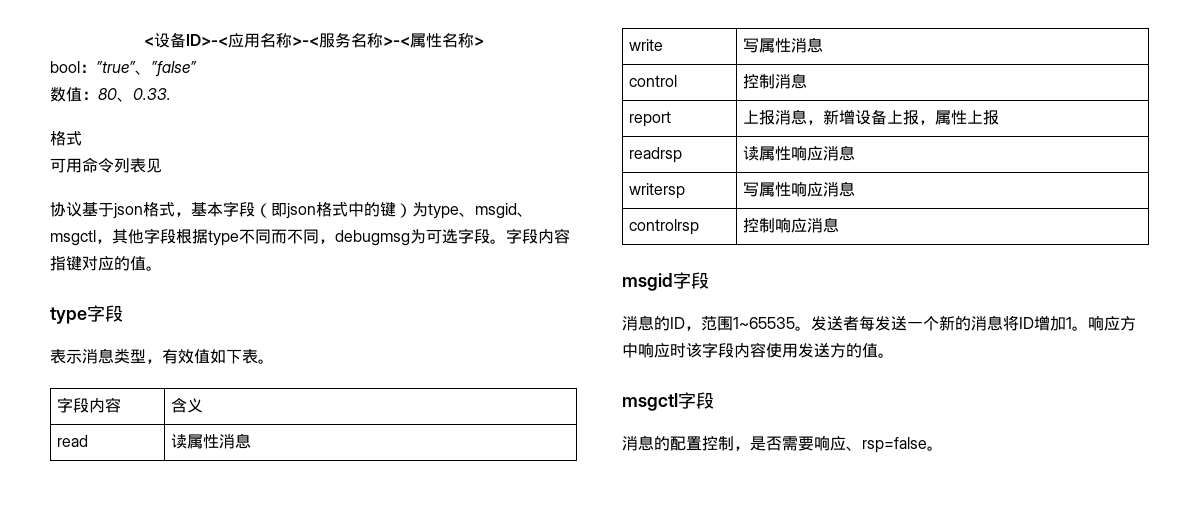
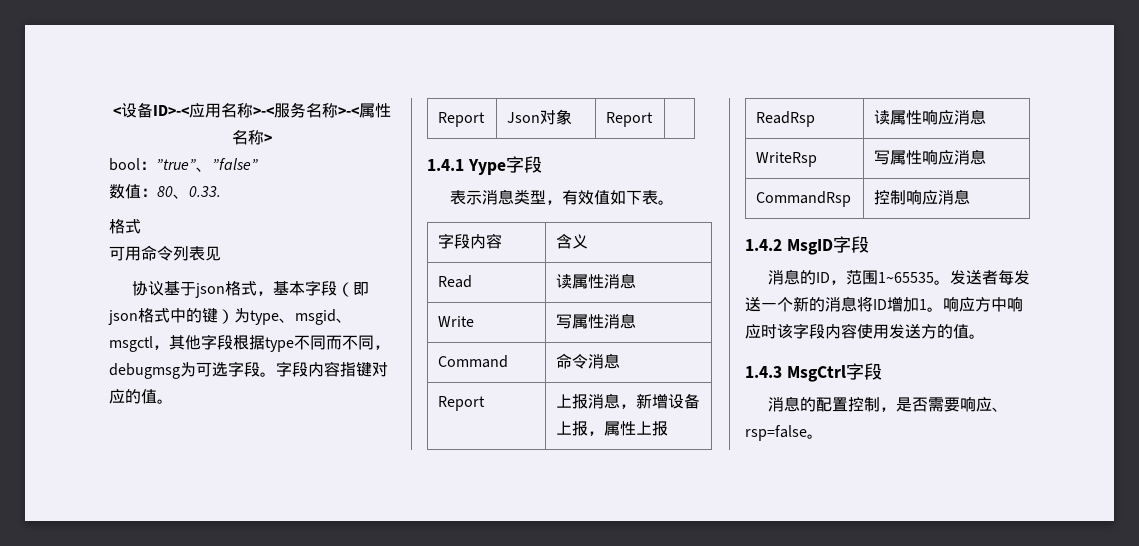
- type字段
+ Report | Json对象 | Report |
+ 1.4.1 Yype字段
- read | 读属性消息
+ Read | 读属性消息
- write | 写属性消息
+ Write | 写属性消息
- control | 控制消息
- report | 上报消息，新增设备上报，属性上报
+ Command | 命令消息
+ Report | 上报消息，新增设备上报，属性上报
- readrsp | 读属性响应消息
+ ReadRsp | 读属性响应消息
- writersp | 写属性响应消息
+ WriteRsp | 写属性响应消息
- controlrsp | 控制响应消息
+ CommandRsp | 控制响应消息
- msgid字段
+ 1.4.2 MsgID字段
- msgctl字段
+ 1.4.3 MsgCtrl字段

